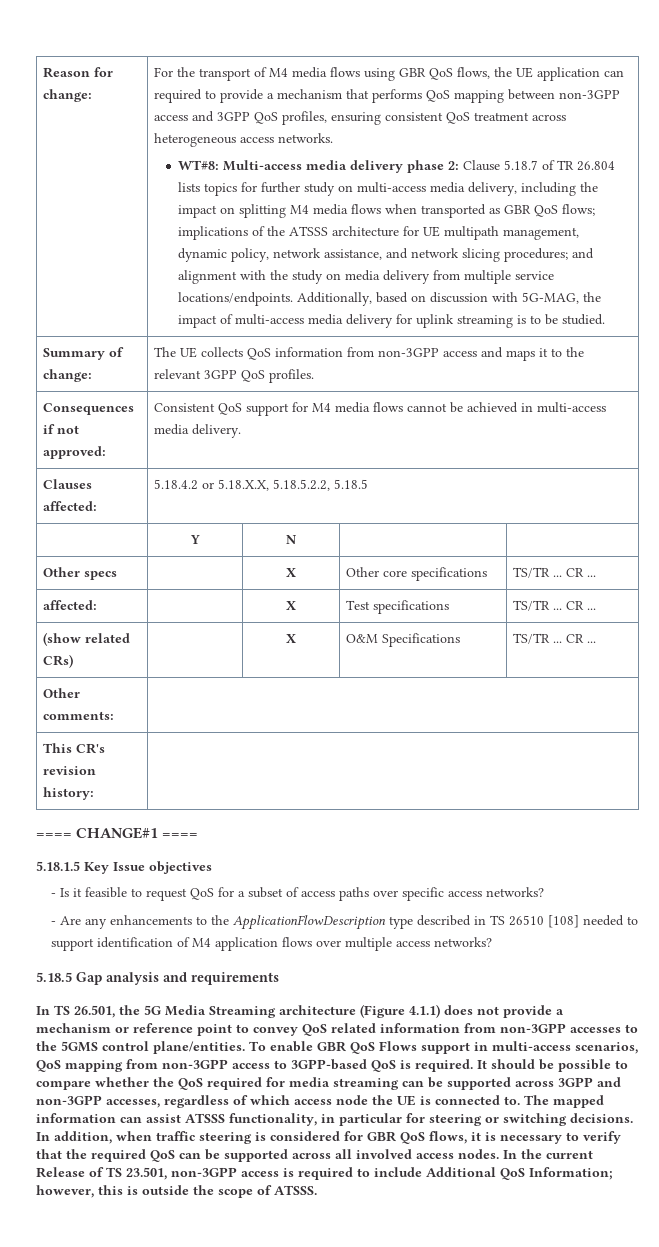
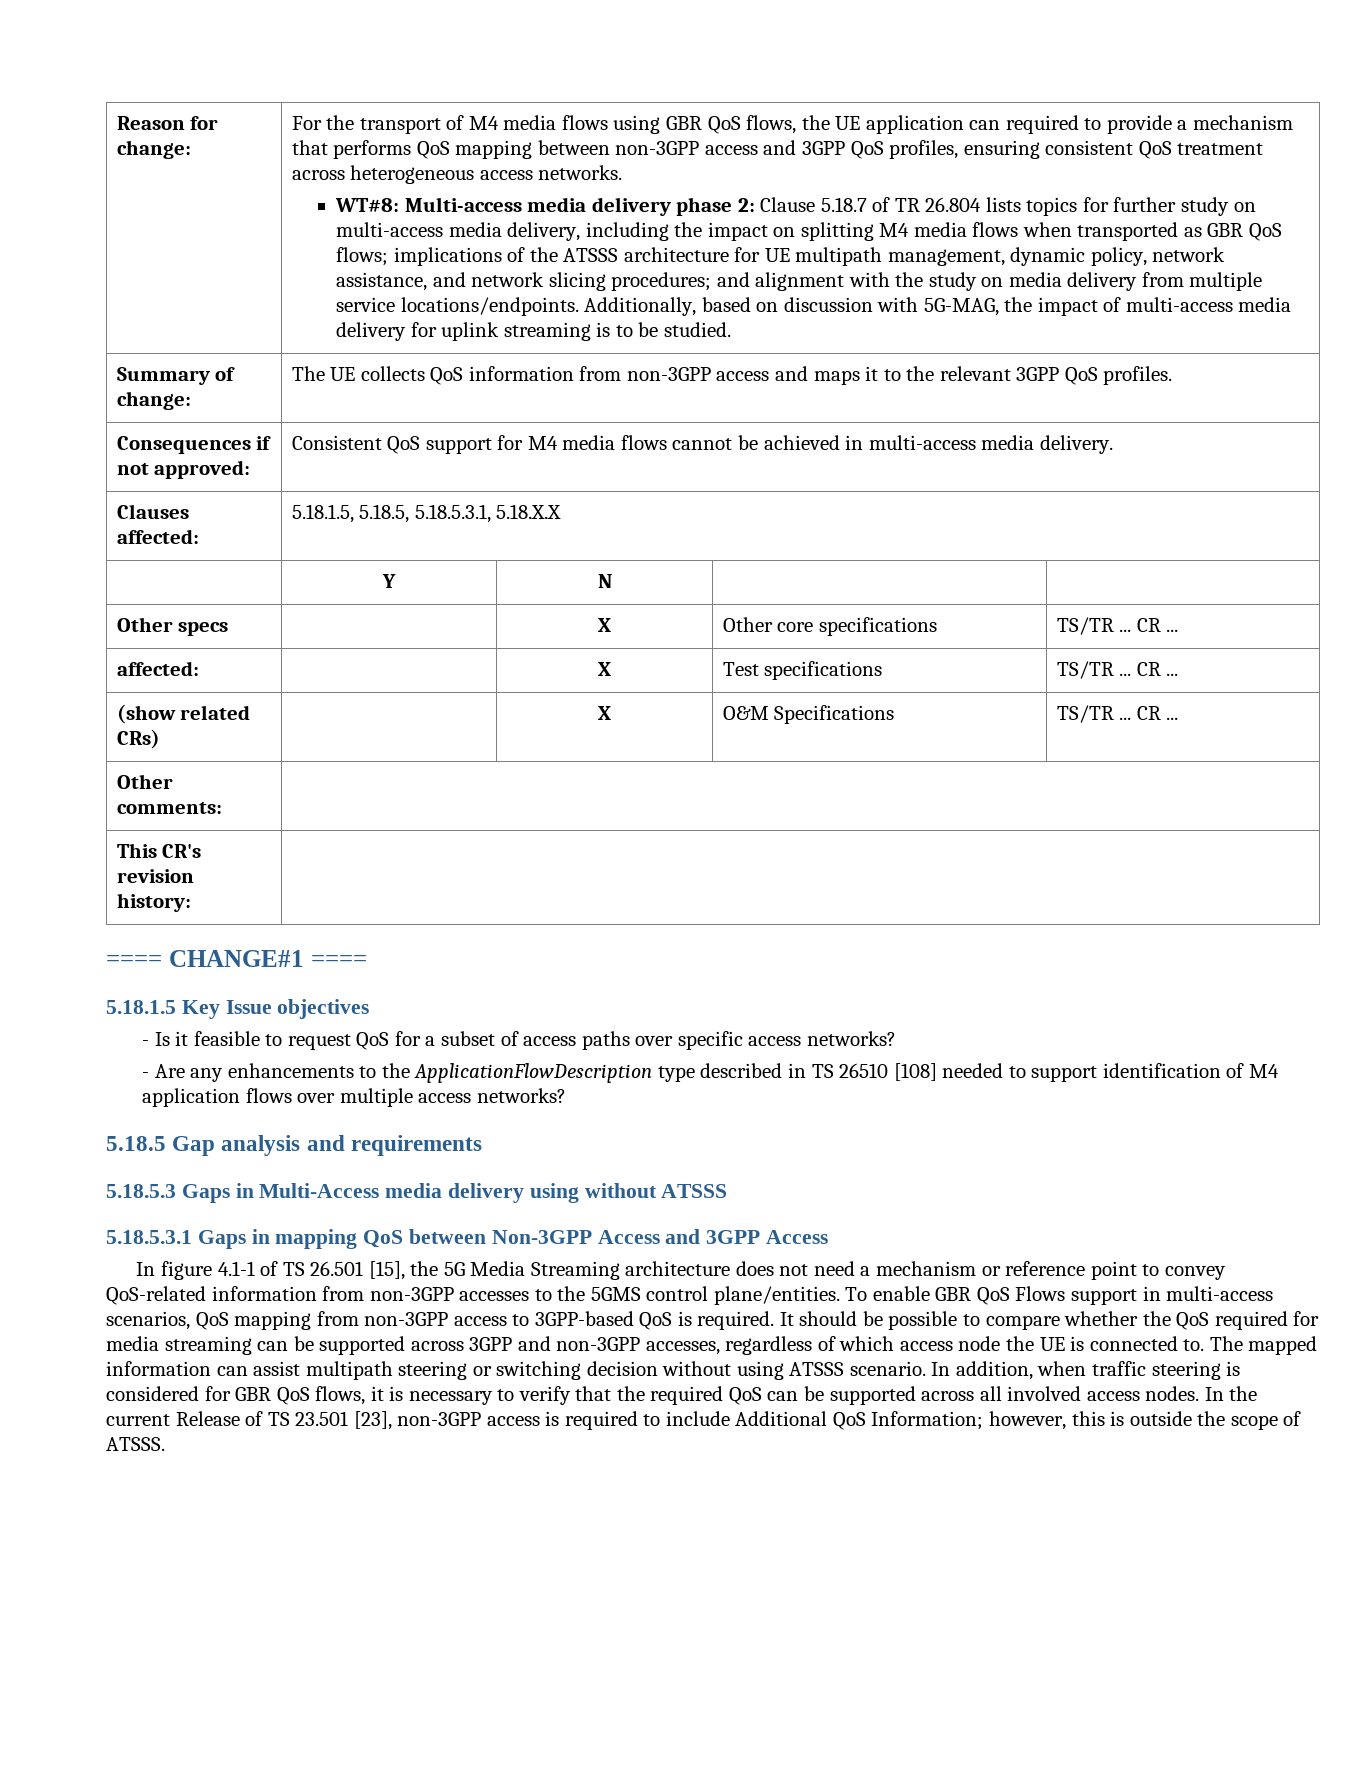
- Clauses affected: | 5.18.4.2 or 5.18.X.X, 5.18.5.2.2, 5.18.5
+ Clauses affected: | 5.18.1.5, 5.18.5, 5.18.5.3.1, 5.18.X.X
- In TS 26.501, the 5G Media Streaming architecture (Figure 4.1.1) does not provide a mechanism or reference point to convey QoS related information from non-3GPP accesses to the 5GMS control plane/entities.
+ 5.18.5.3 Gaps in Multi-Access media delivery using without ATSSS
+ 5.18.5.3.1 Gaps in mapping QoS between Non-3GPP Access and 3GPP Access
+ In figure 4.1-1 of TS 26.501 [15], the 5G Media Streaming architecture does not need a mechanism or reference point to convey QoS-related information from non-3GPP accesses to the 5GMS control plane/entities.
- The mapped information can assist ATSSS functionality, in particular for steering or switching decisions.
+ The mapped information can assist multipath steering or switching decision without using ATSSS scenario.
- In the current Release of TS 23.501, non-3GPP access is required to include Additional QoS Information; however, this is outside the scope of ATSSS.
+ In the current Release of TS 23.501 [23], non-3GPP access is required to include Additional QoS Information; however, this is outside the scope of ATSSS.

